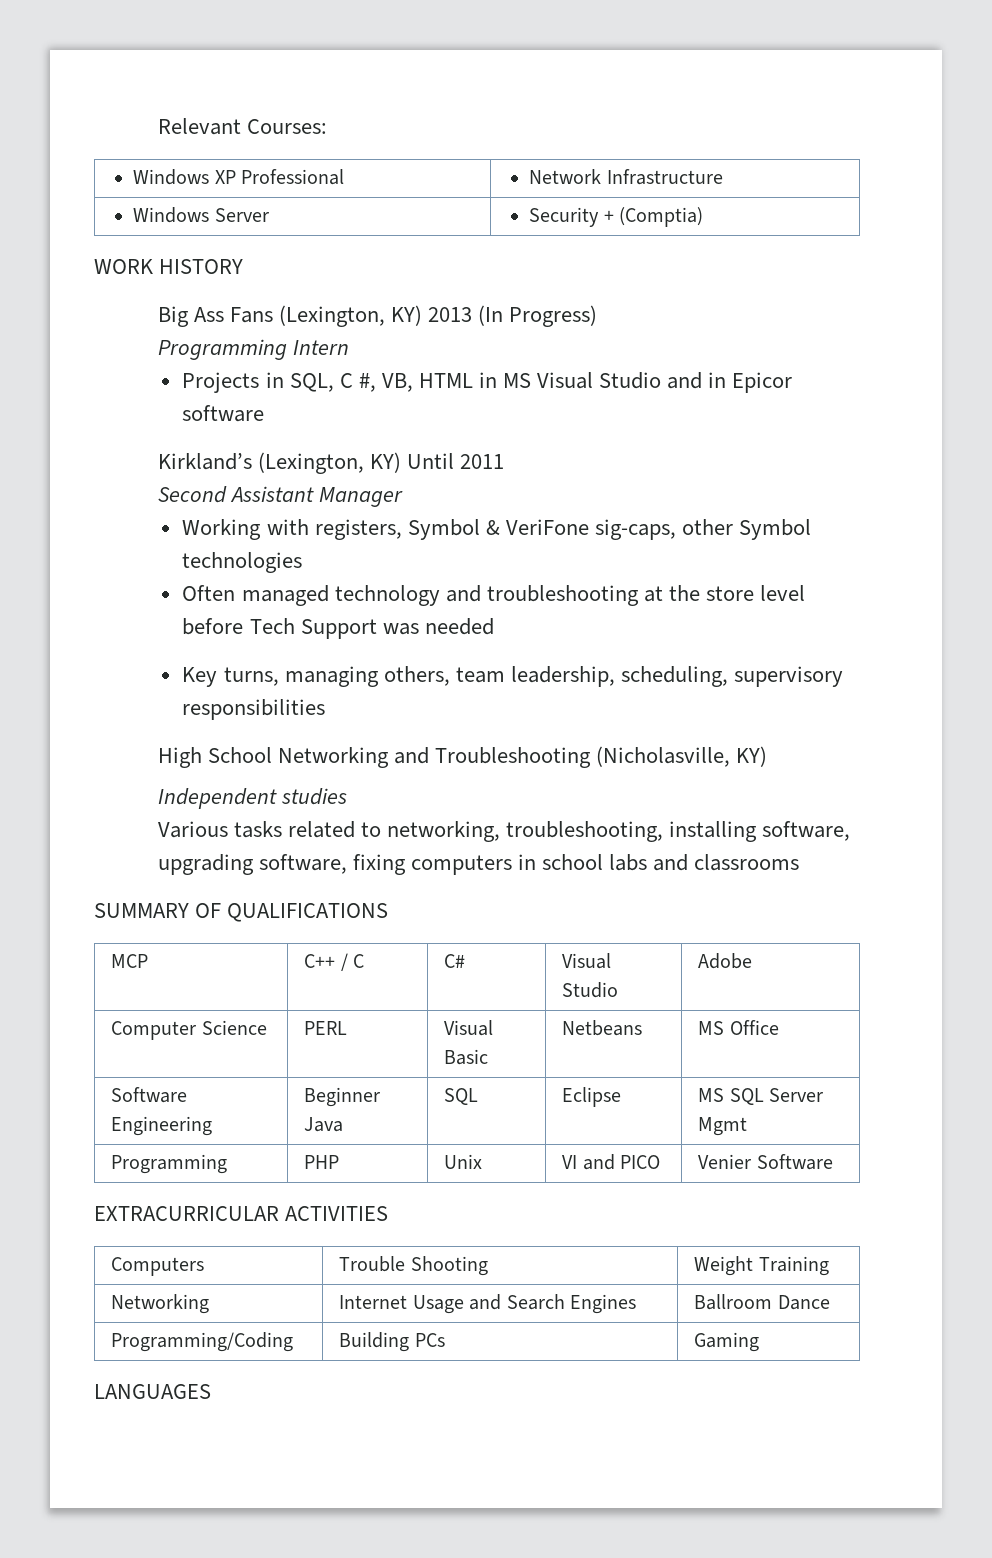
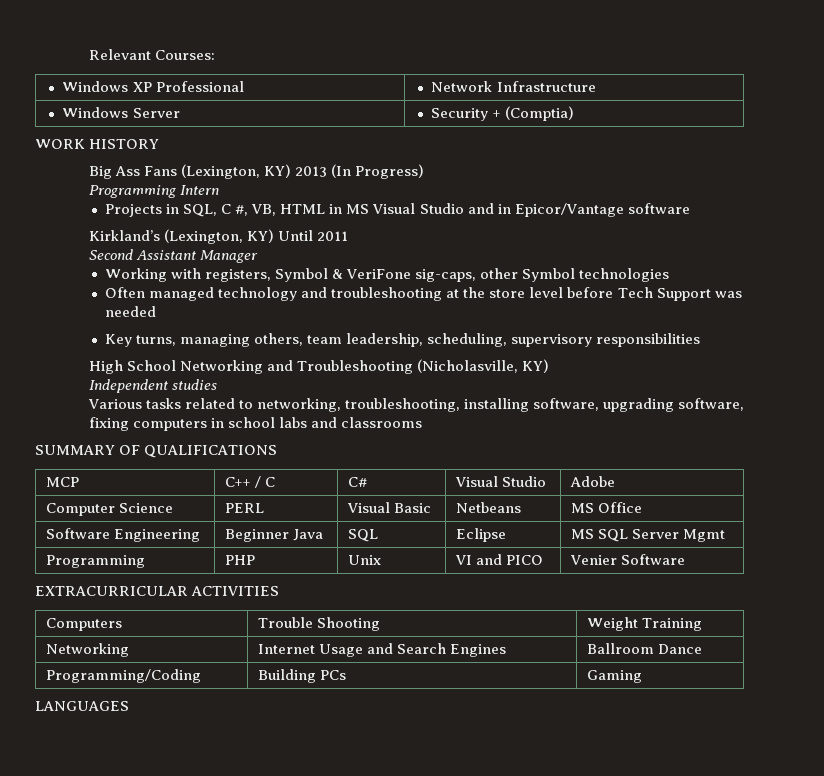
- Projects in SQL, C #, VB, HTML in MS Visual Studio and in Epicor software
+ Projects in SQL, C #, VB, HTML in MS Visual Studio and in Epicor/Vantage software

